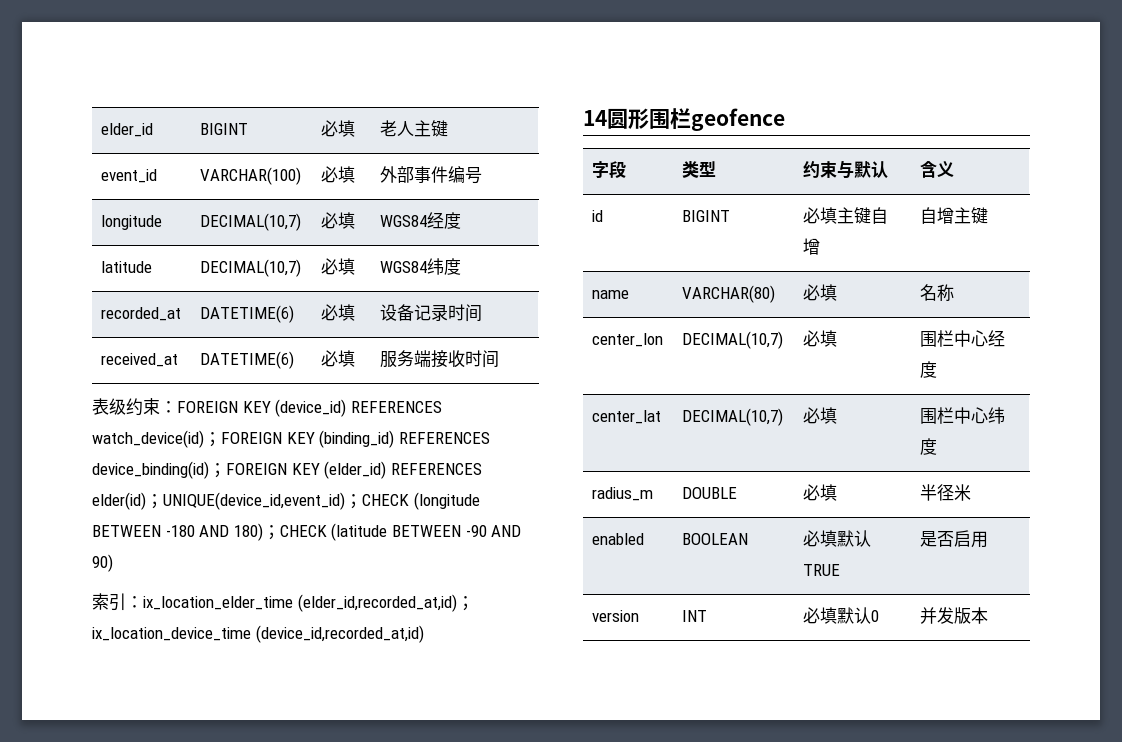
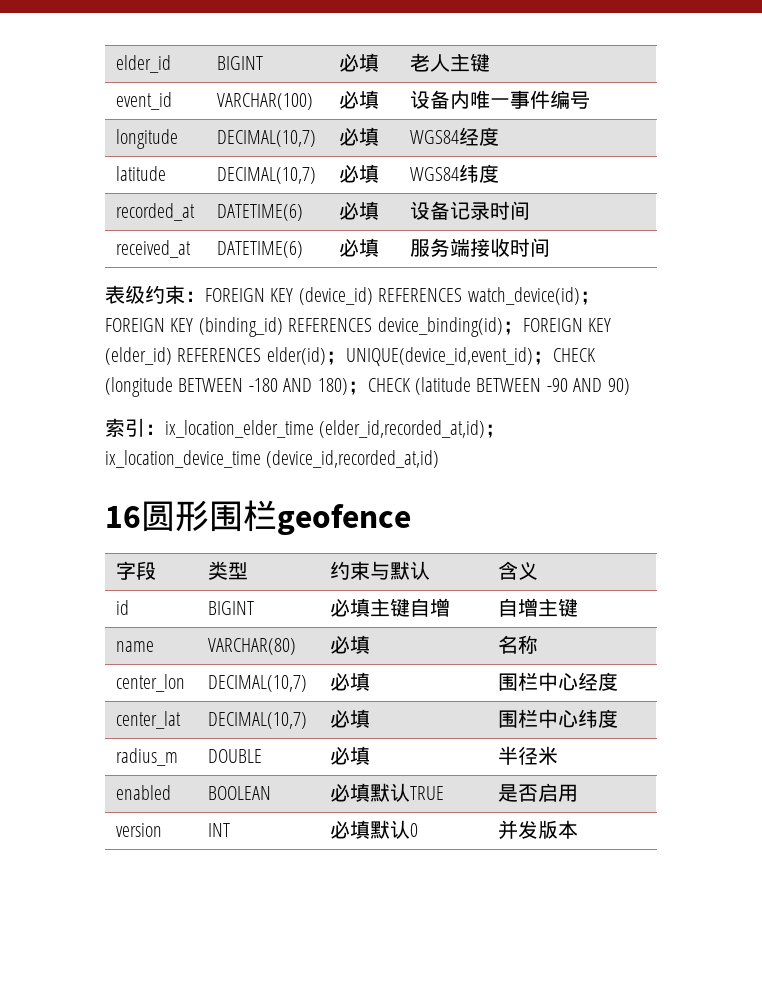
- event_id | VARCHAR(100) | 必填 | 外部事件编号
+ event_id | VARCHAR(100) | 必填 | 设备内唯一事件编号
- 14圆形围栏geofence
+ 16圆形围栏geofence

